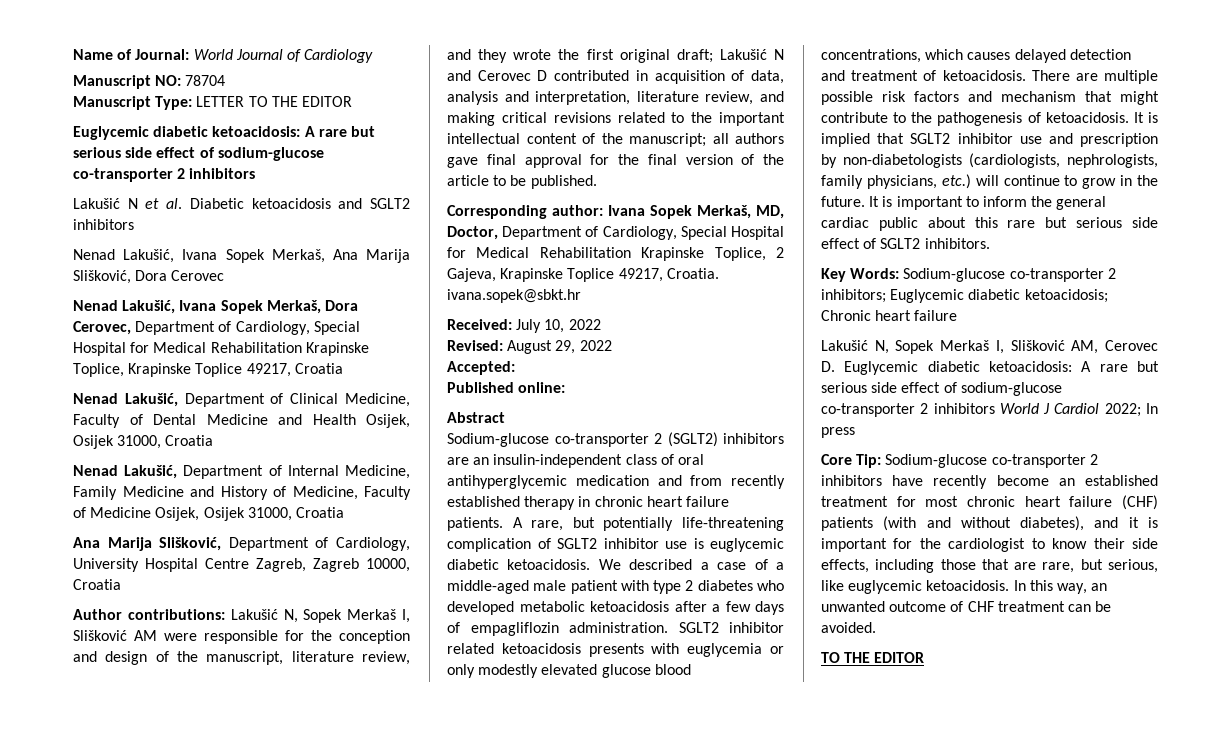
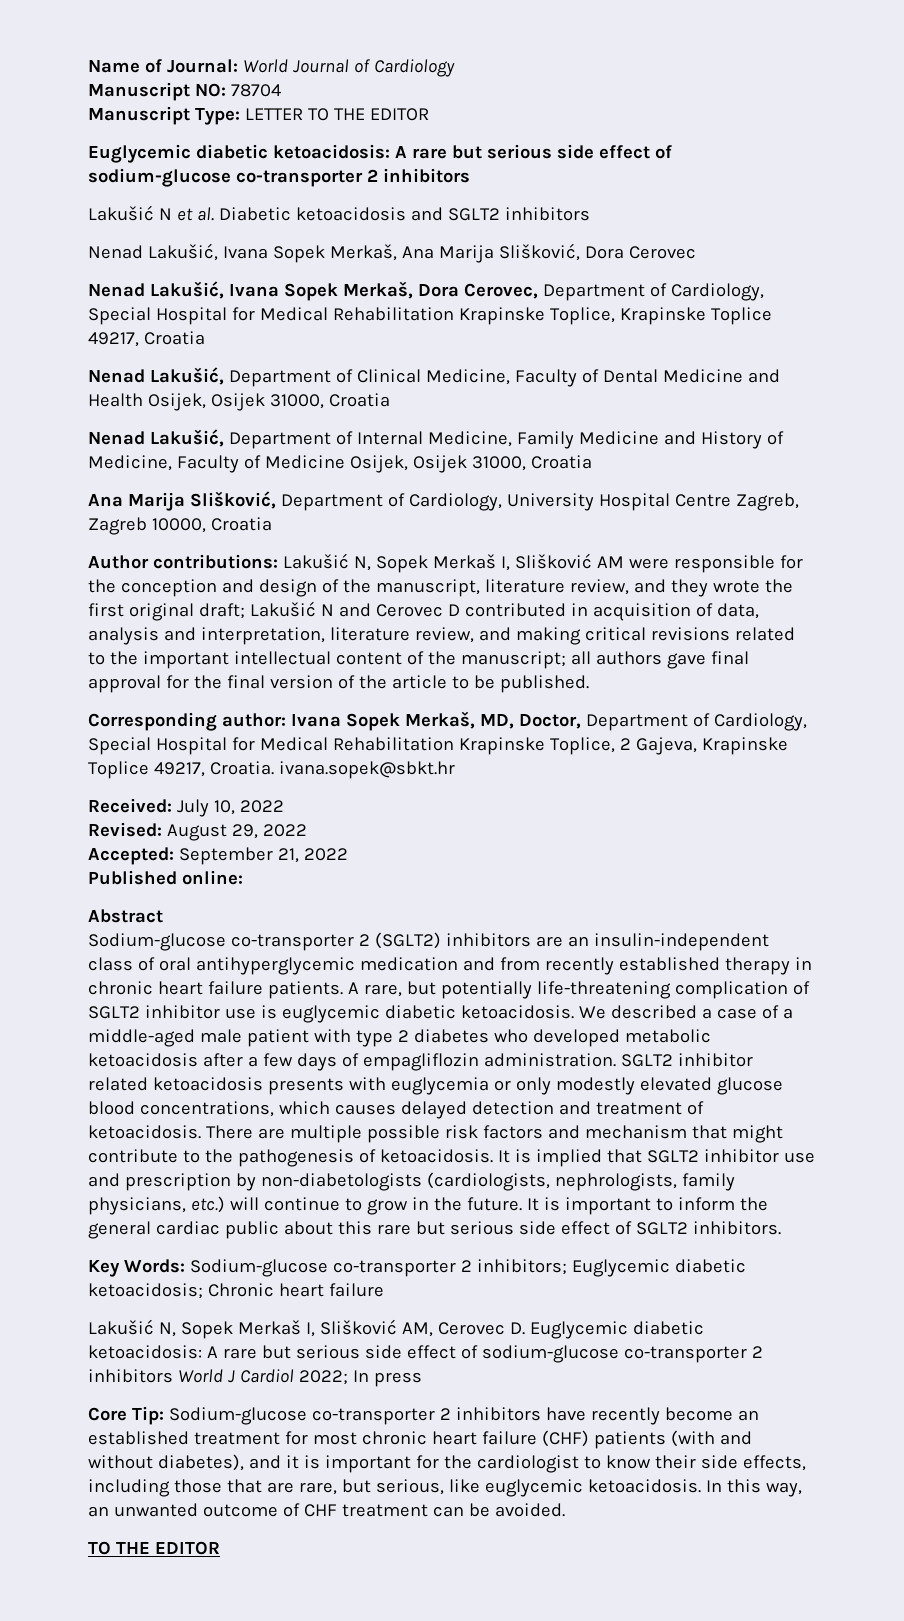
- Accepted:
+ Accepted: September 21, 2022

